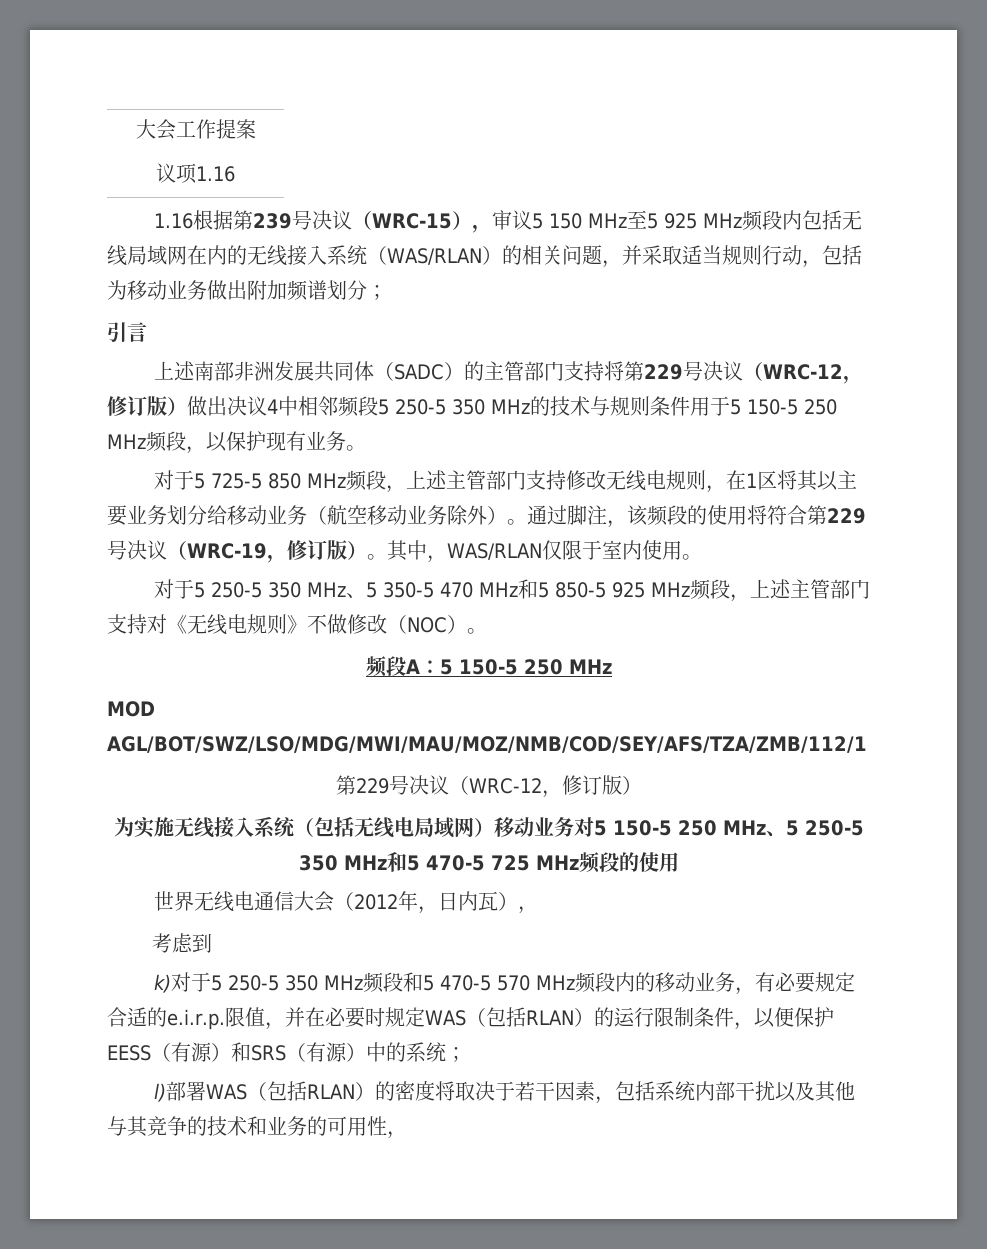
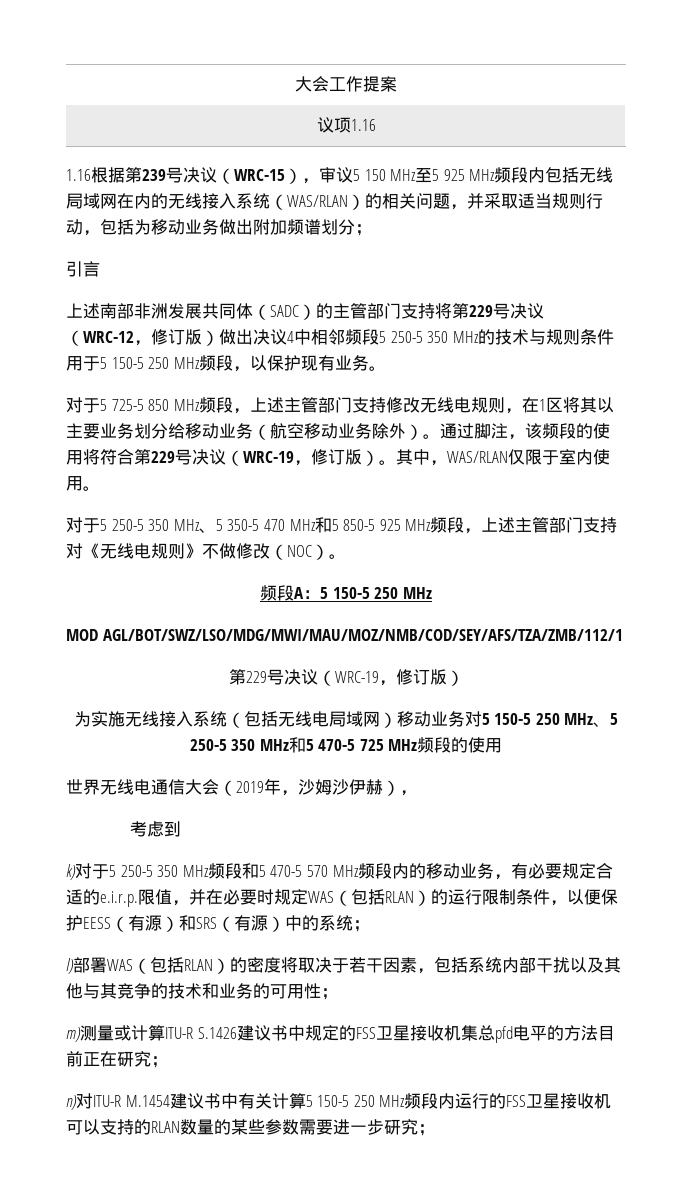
  MOD AGL/BOT/SWZ/LSO/MDG/MWI/MAU/MOZ/NMB/COD/SEY/AFS/TZA/ZMB/112/1
- 第229号决议（WRC-12，修订版）
+ 第229号决议（WRC-19，修订版）
- 世界无线电通信大会（2012年，日内瓦），
+ 世界无线电通信大会（2019年，沙姆沙伊赫），
- l)部署WAS（包括RLAN）的密度将取决于若干因素，包括系统内部干扰以及其他与其竞争的技术和业务的可用性，
+ l)部署WAS（包括RLAN）的密度将取决于若干因素，包括系统内部干扰以及其他与其竞争的技术和业务的可用性；
+ m)测量或计算ITU-R S.1426建议书中规定的FSS卫星接收机集总pfd电平的方法目前正在研究；
+ n)对ITU-R M.1454建议书中有关计算5 150-5 250 MHz频段内运行的FSS卫星接收机可以支持的RLAN数量的某些参数需要进一步研究；

